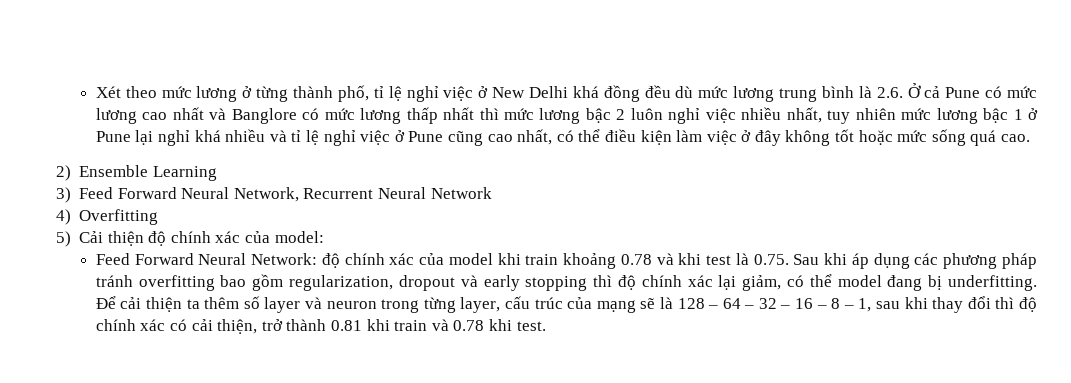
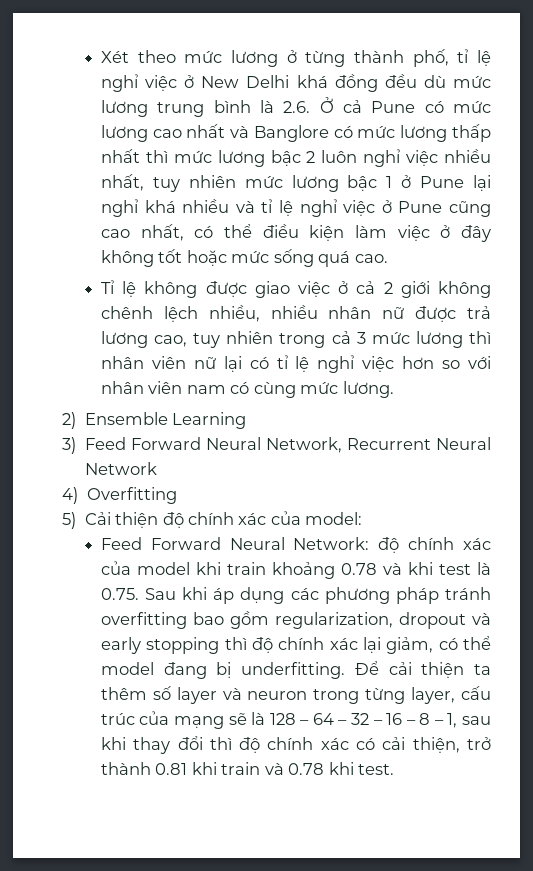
+ Tỉ lệ không được giao việc ở cả 2 giới không chênh lệch nhiều, nhiều nhân nữ được trả lương cao, tuy nhiên trong cả 3 mức lương thì nhân viên nữ lại có tỉ lệ nghỉ việc hơn so với nhân viên nam có cùng mức lương.

